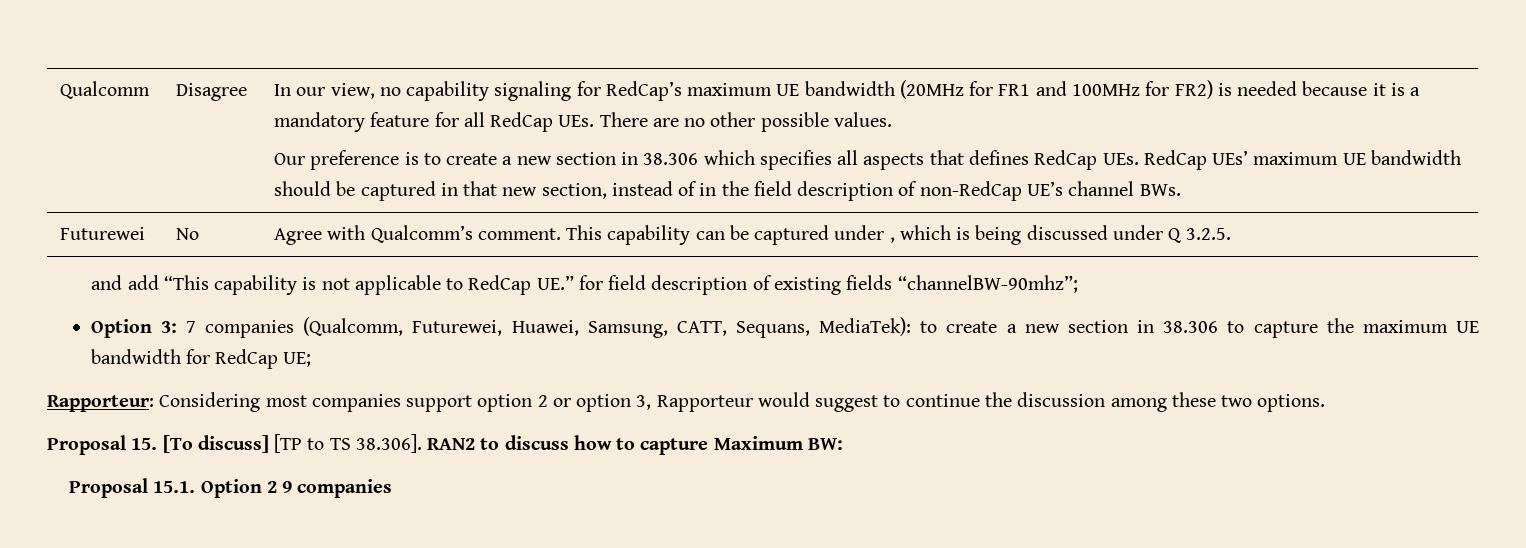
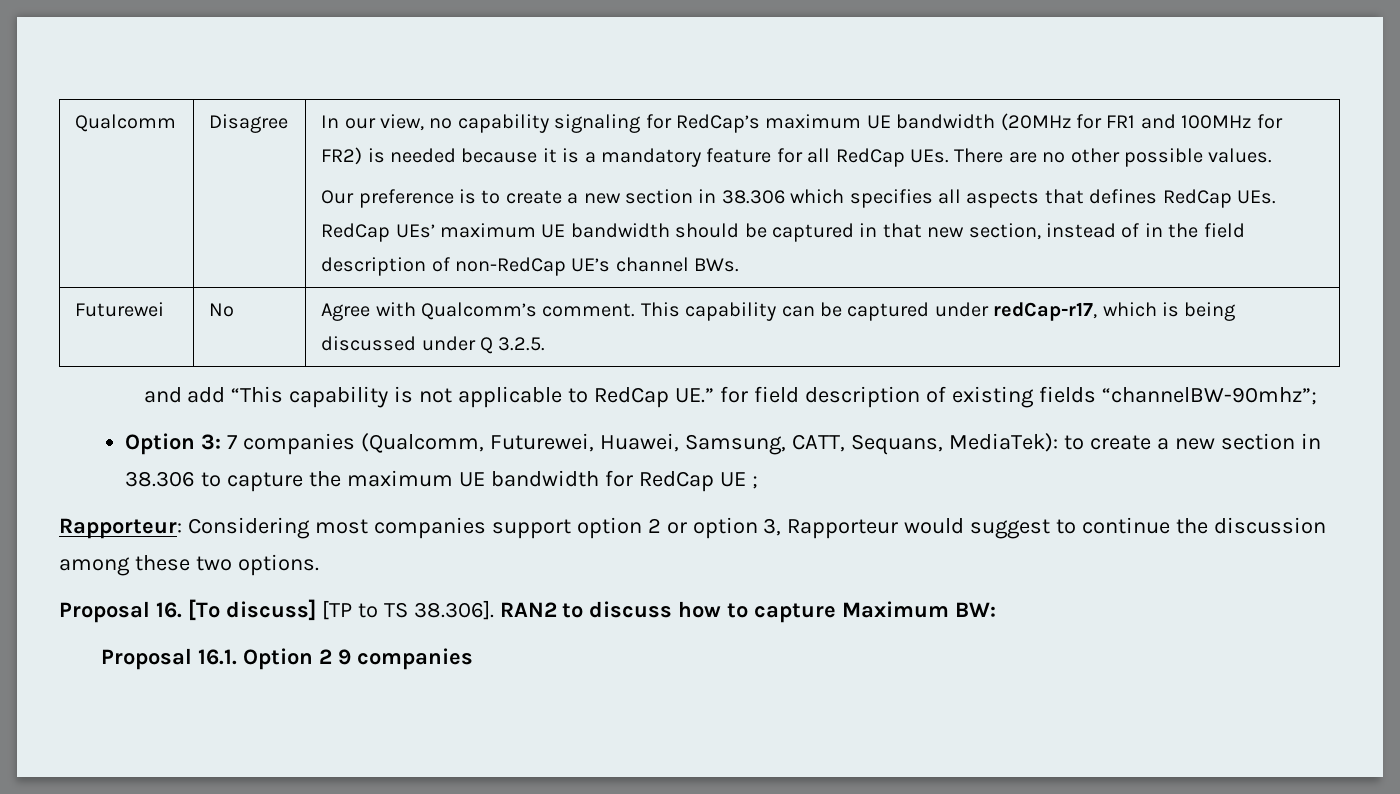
- Futurewei | No | Agree with Qualcomm’s comment. This capability can be captured under , which is being discussed under Q 3.2.5.
+ Futurewei | No | Agree with Qualcomm’s comment. This capability can be captured under redCap-r17, which is being discussed under Q 3.2.5.
- Option 3: 7 companies (Qualcomm, Futurewei, Huawei, Samsung, CATT, Sequans, MediaTek): to create a new section in 38.306 to capture the maximum UE bandwidth for RedCap UE;
+ Option 3: 7 companies (Qualcomm, Futurewei, Huawei, Samsung, CATT, Sequans, MediaTek): to create a new section in 38.306 to capture the maximum UE bandwidth for RedCap UE ;
- Proposal 15. [To discuss] [TP to TS 38.306]. RAN2 to discuss how to capture Maximum BW:
+ Proposal 16. [To discuss] [TP to TS 38.306]. RAN2 to discuss how to capture Maximum BW:
- Proposal 15.1. Option 2 9 companies
+ Proposal 16.1. Option 2 9 companies

